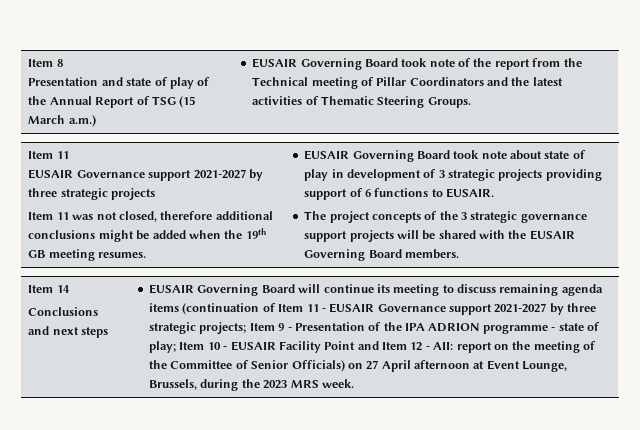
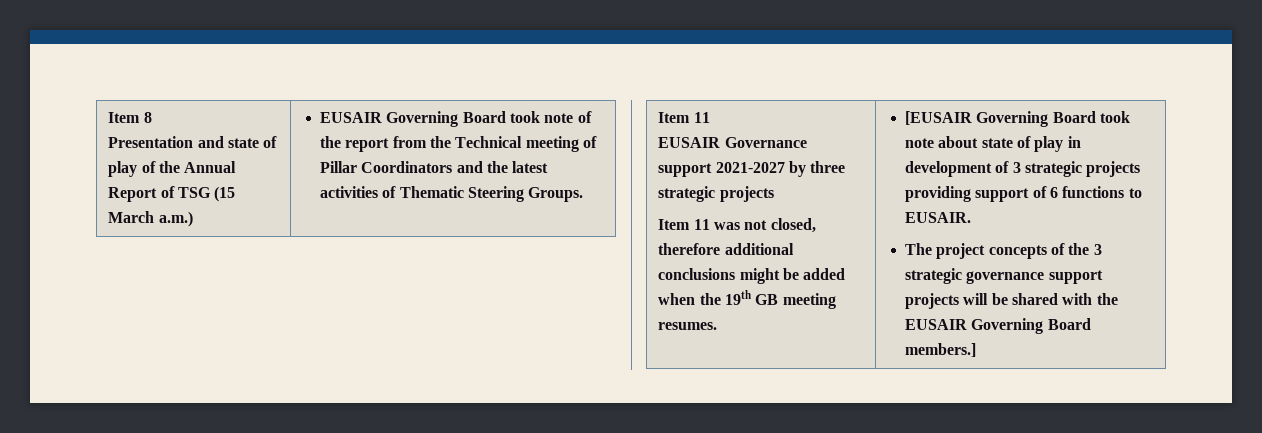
- EUSAIR Governing Board took note about state of play in development of 3 strategic projects providing support of 6 functions to EUSAIR.
+ [EUSAIR Governing Board took note about state of play in development of 3 strategic projects providing support of 6 functions to EUSAIR.
- The project concepts of the 3 strategic governance support projects will be shared with the EUSAIR Governing Board members.
- Item 14
- Conclusions and next steps | EUSAIR Governing Board will continue its meeting to discuss remaining agenda items (continuation of Item 11 - EUSAIR Governance support 2021-2027 by three strategic projects; Item 9 - Presentation of the IPA ADRION programme - state of play; Item 10 - EUSAIR Facility Point and Item 12 - AII: report on the meeting of the Committee of Senior Officials) on 27 April afternoon at Event Lounge, Brussels, during the 2023 MRS week.
+ The project concepts of the 3 strategic governance support projects will be shared with the EUSAIR Governing Board members.]

